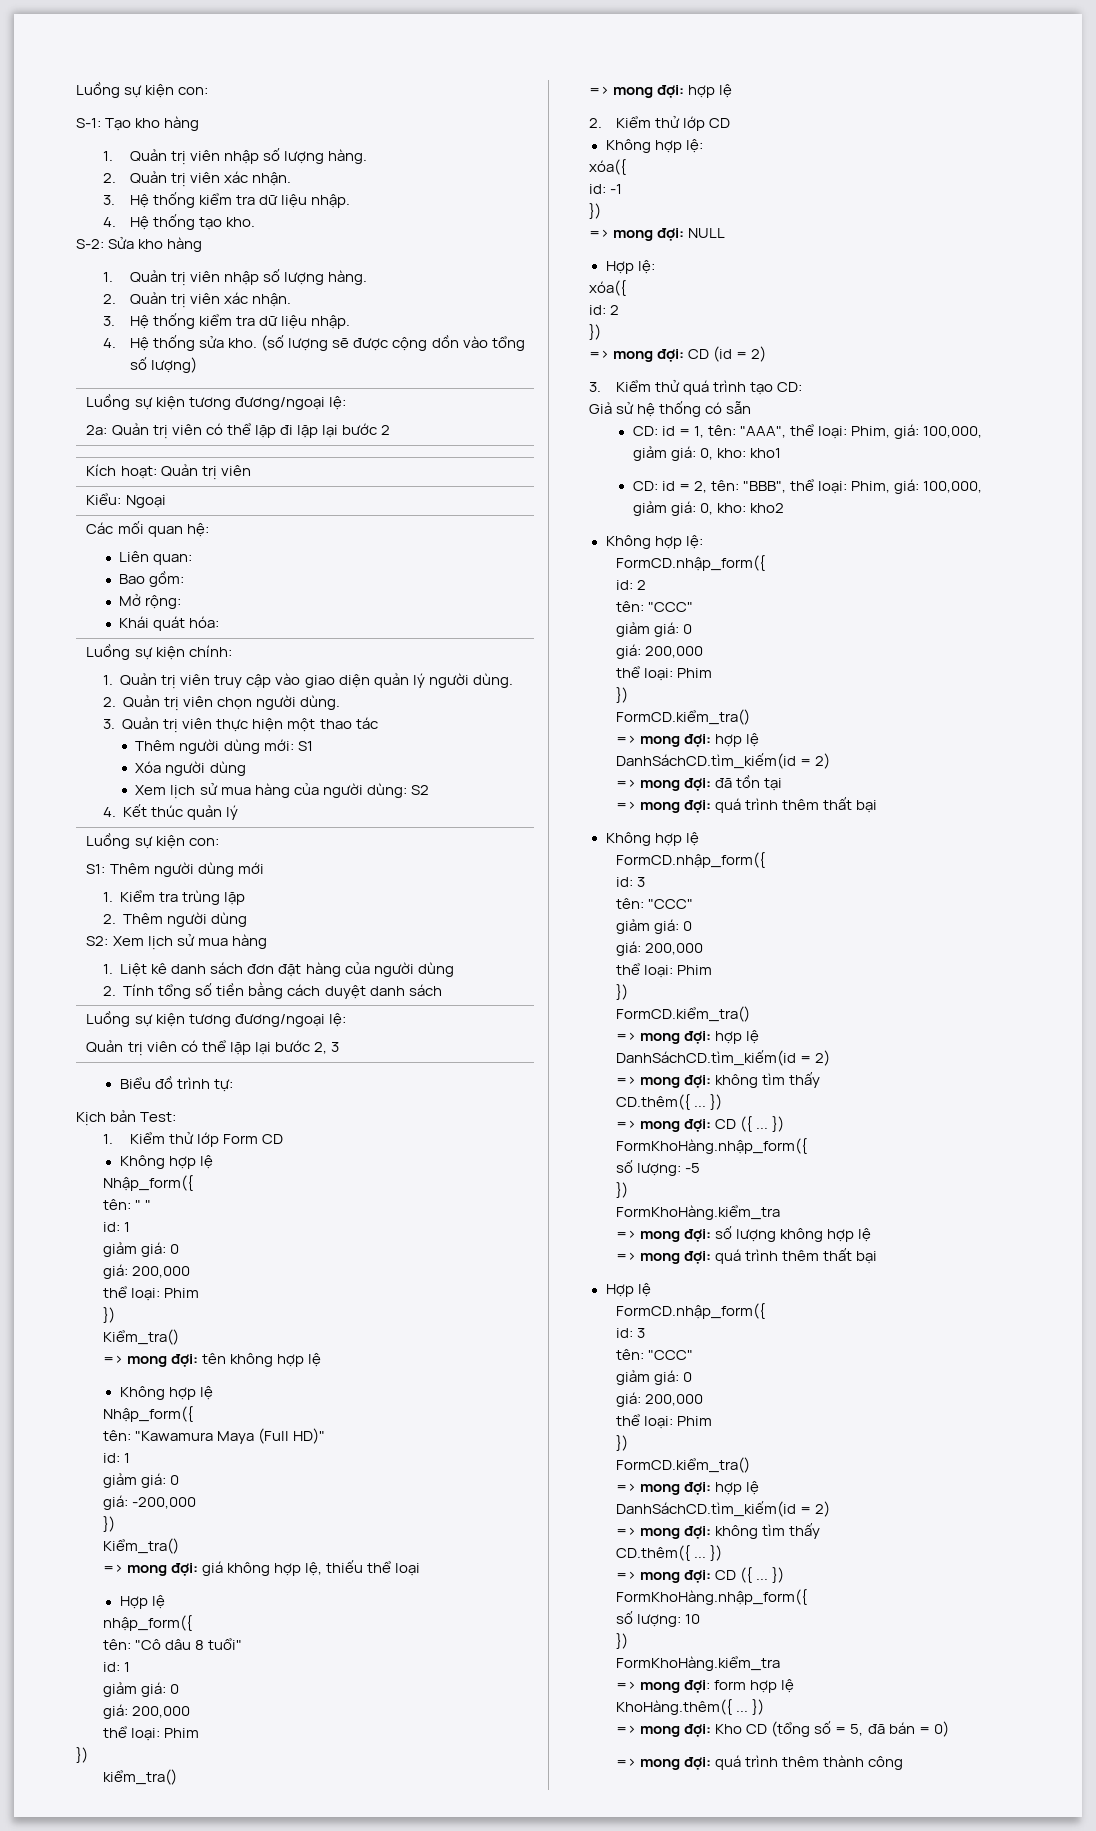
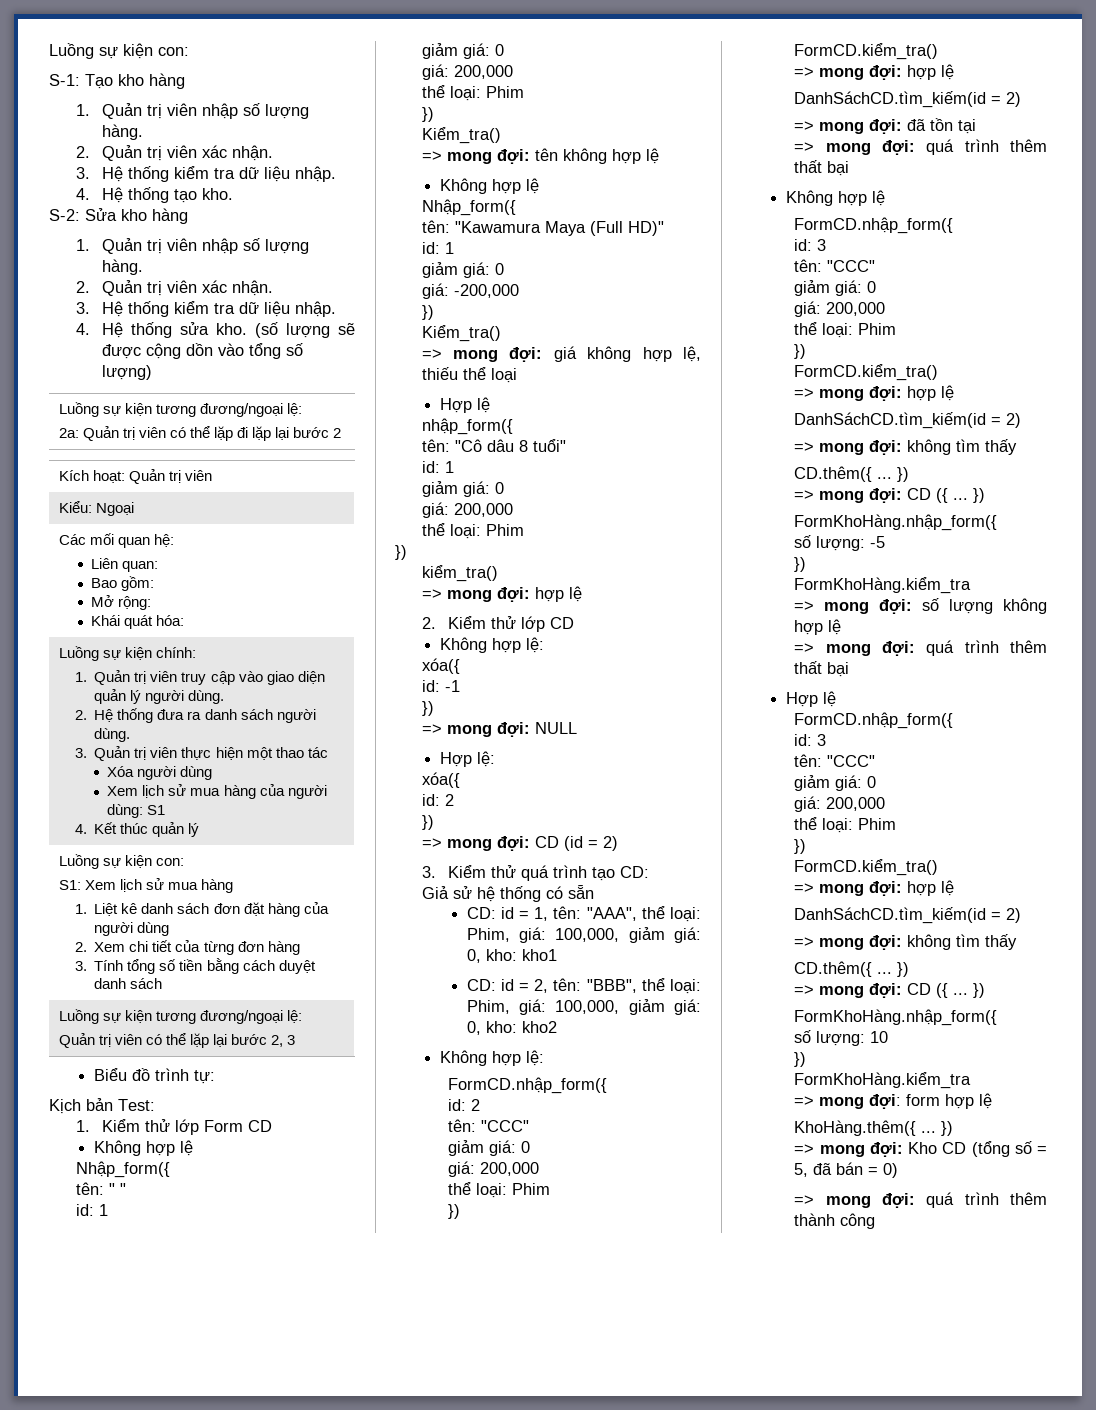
- 2. Quản trị viên chọn người dùng.
+ 2. Hệ thống đưa ra danh sách người dùng.
- Thêm người dùng mới: S1
- Xem lịch sử mua hàng của người dùng: S2
+ Xem lịch sử mua hàng của người dùng: S1
- S1: Thêm người dùng mới
- 1. Kiểm tra trùng lặp
- 2. Thêm người dùng
- S2: Xem lịch sử mua hàng
+ S1: Xem lịch sử mua hàng
- 2. Tính tổng số tiền bằng cách duyệt danh sách
+ 2. Xem chi tiết của từng đơn hàng
+ 3. Tính tổng số tiền bằng cách duyệt danh sách

